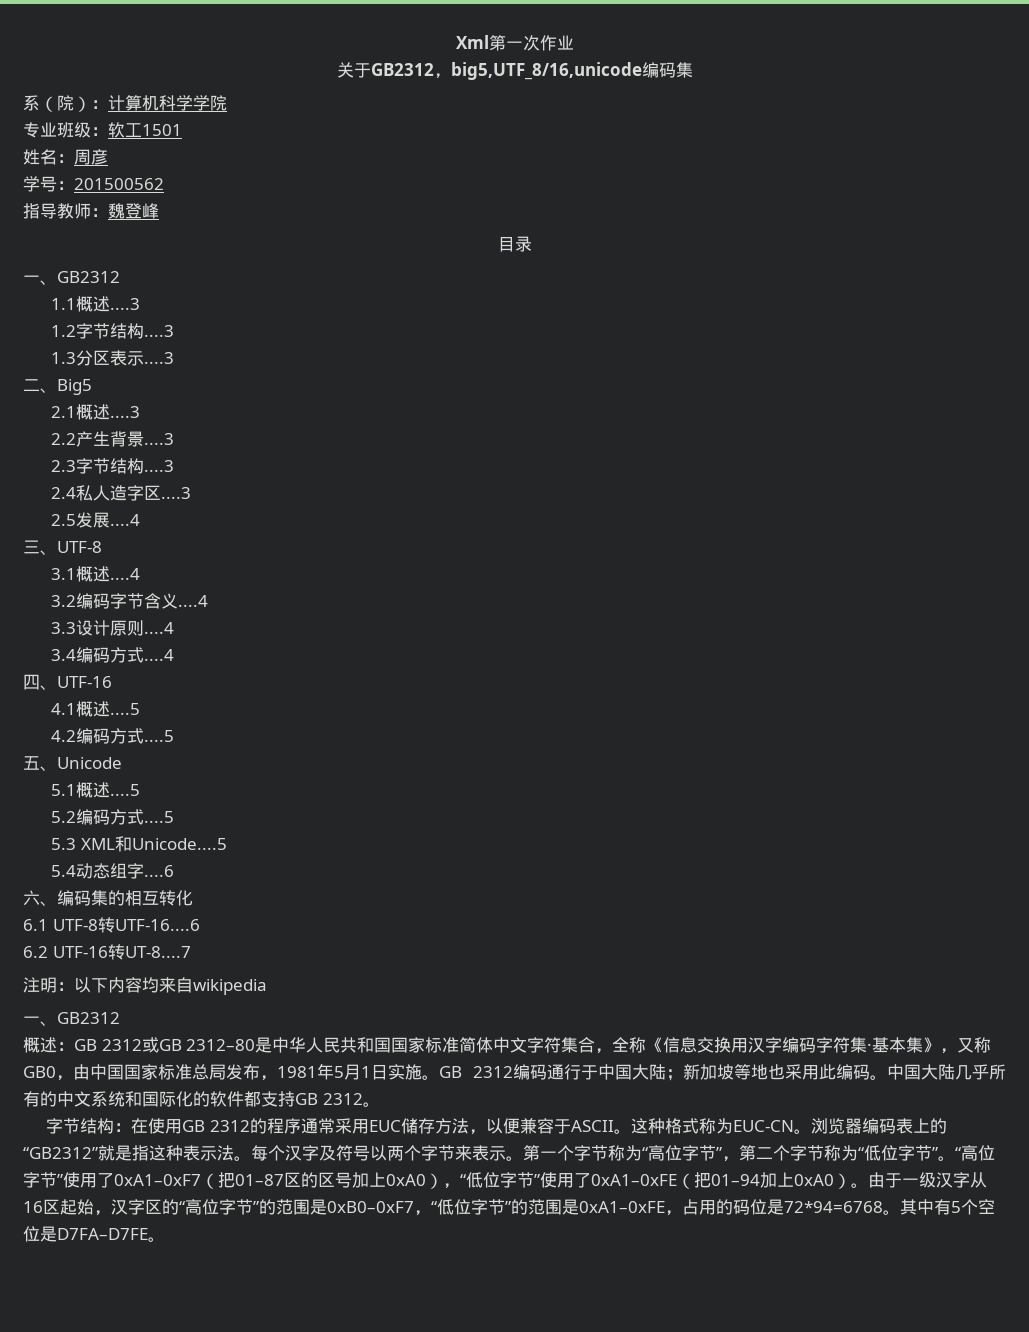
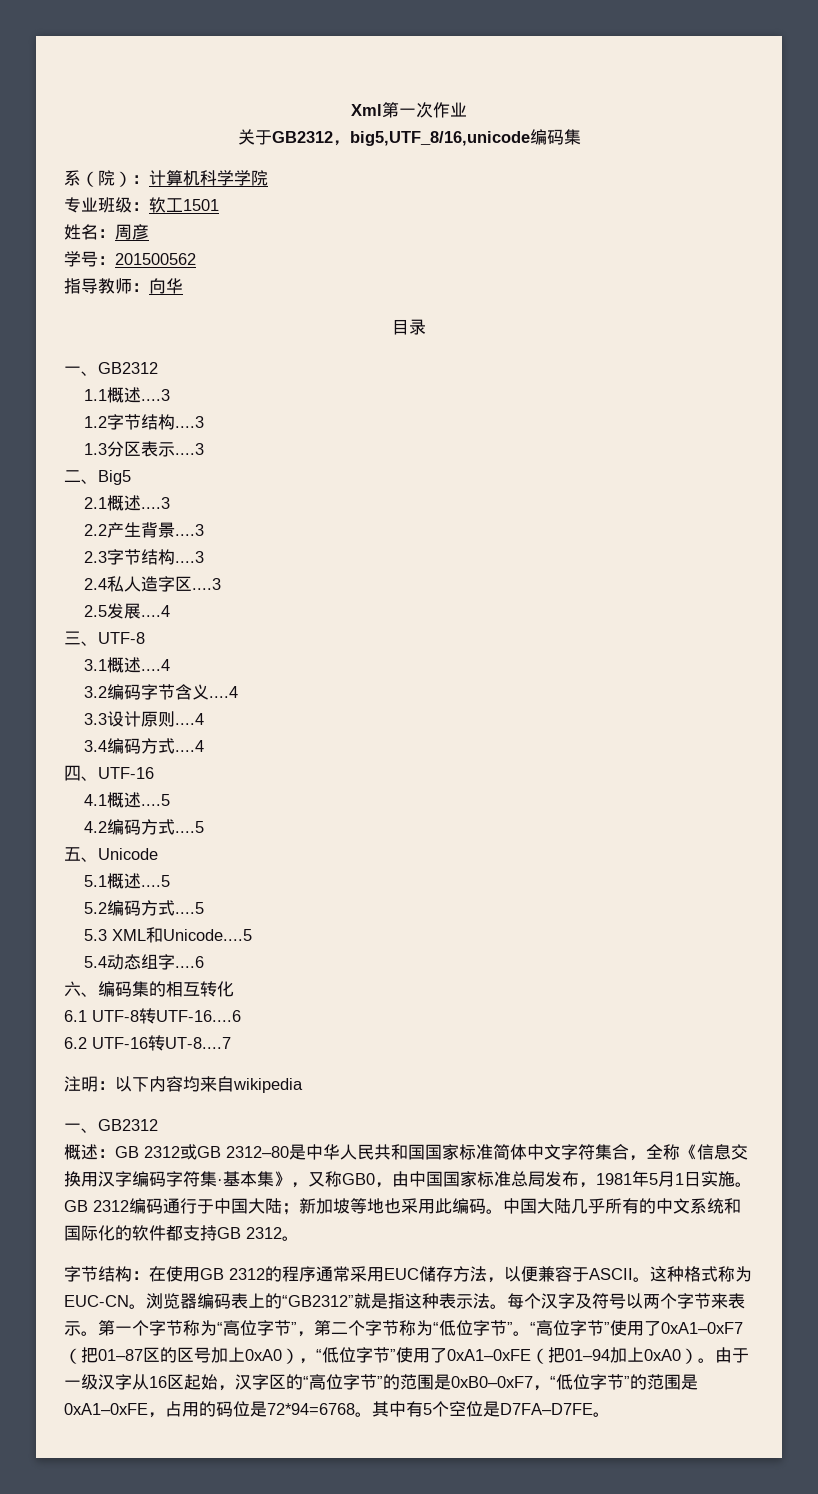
- 指导教师：魏登峰
+ 指导教师：向华

